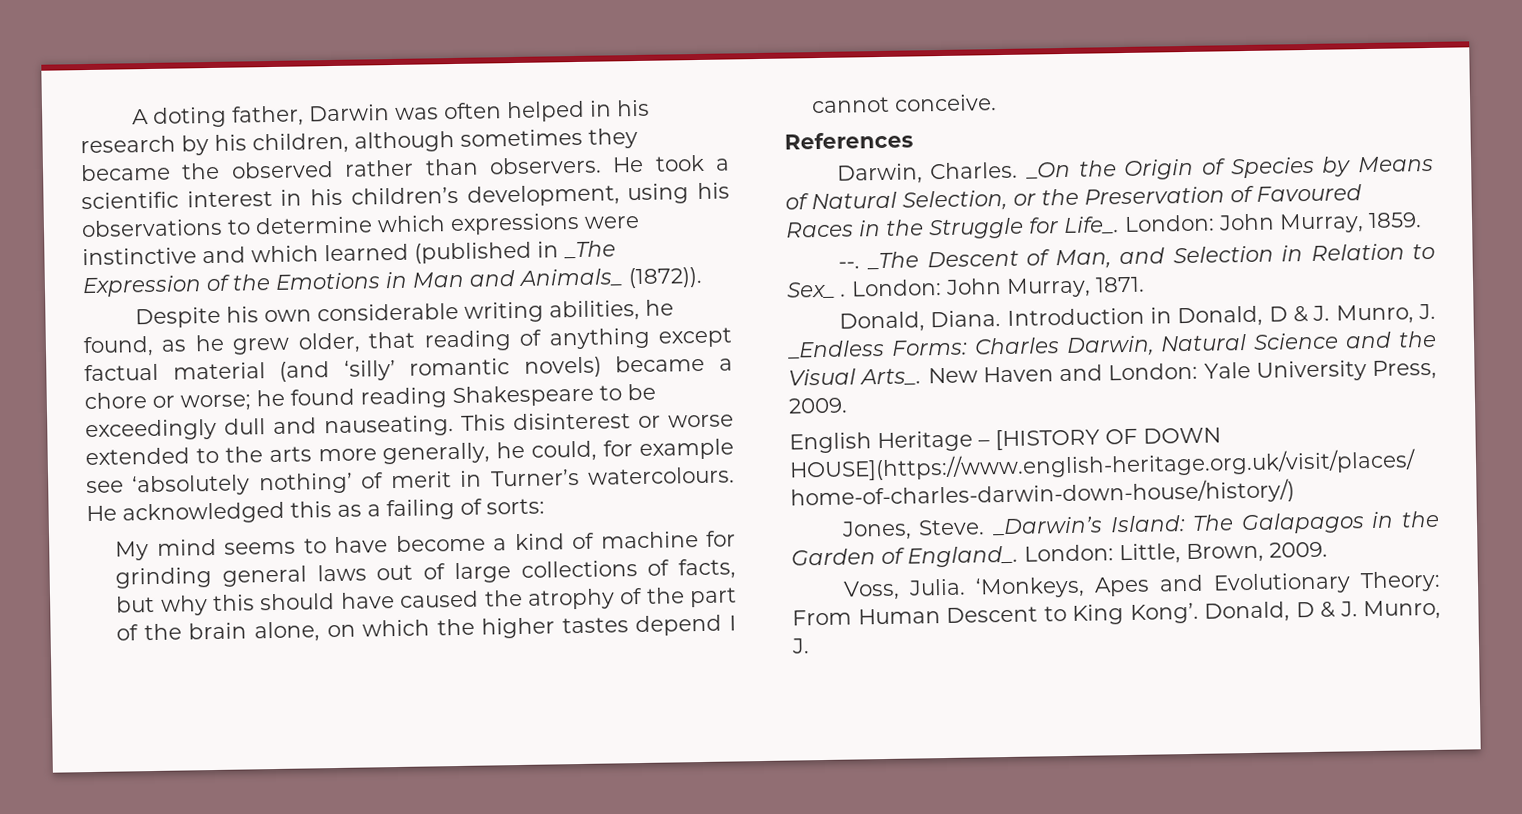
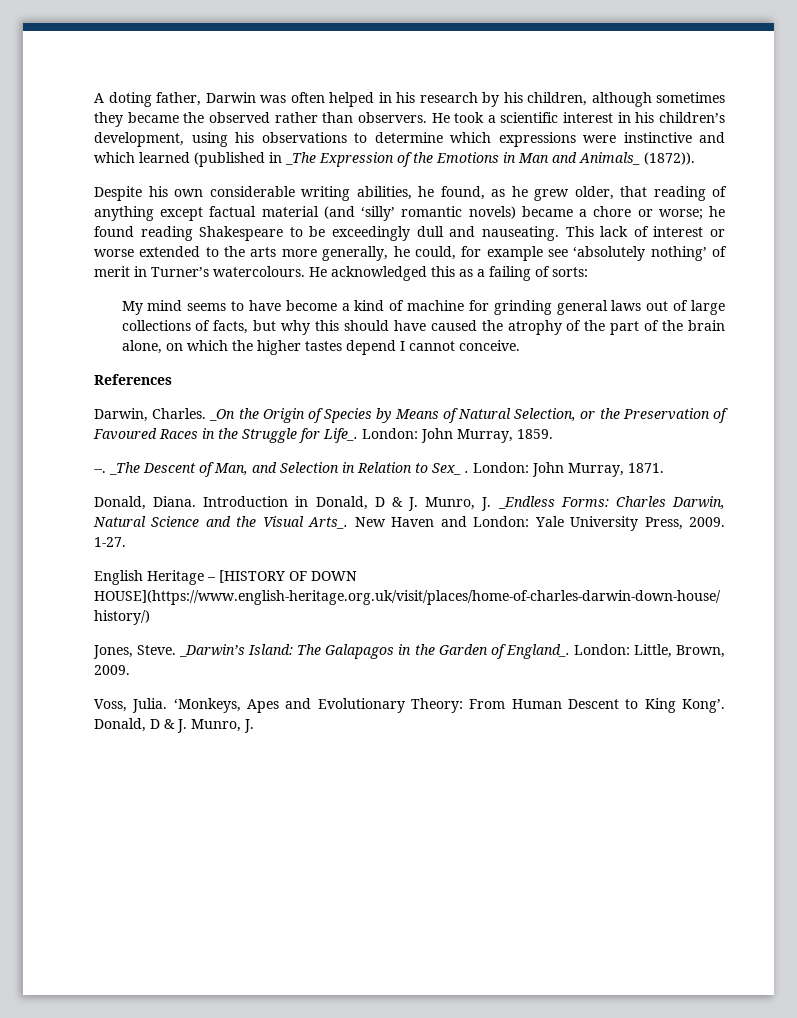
- This disinterest or worse extended to the arts more generally, he could, for example see ‘absolutely nothing’ of merit in Turner’s watercolours.
+ This lack of interest or worse extended to the arts more generally, he could, for example see ‘absolutely nothing’ of merit in Turner’s watercolours.
+ 1-27.

